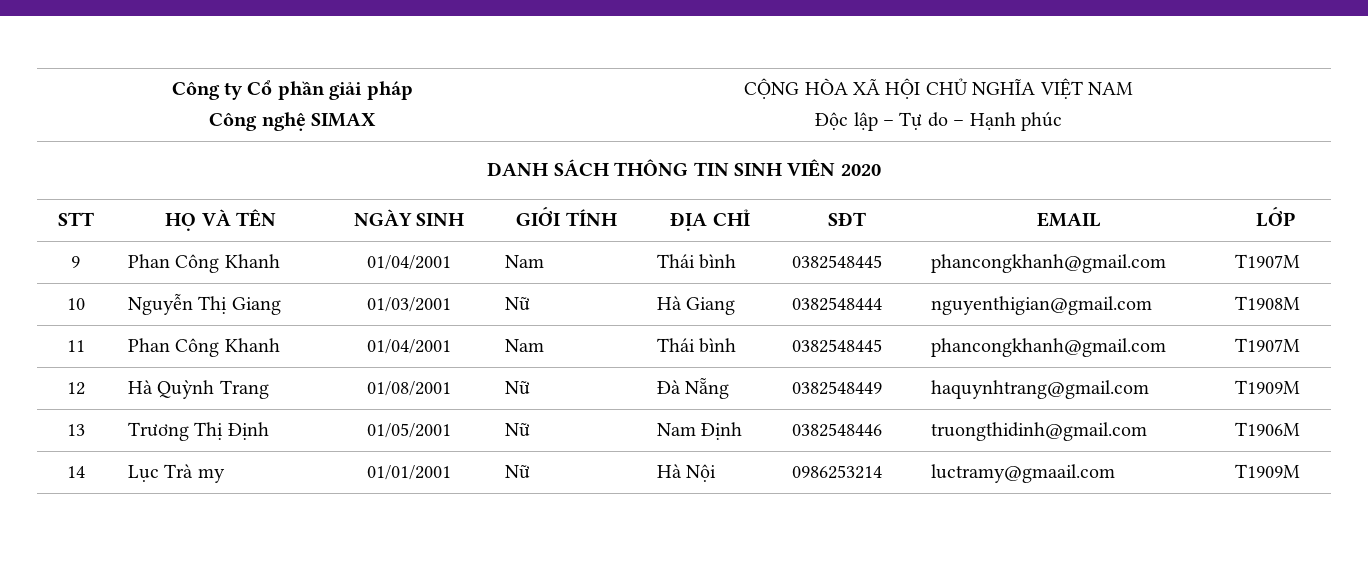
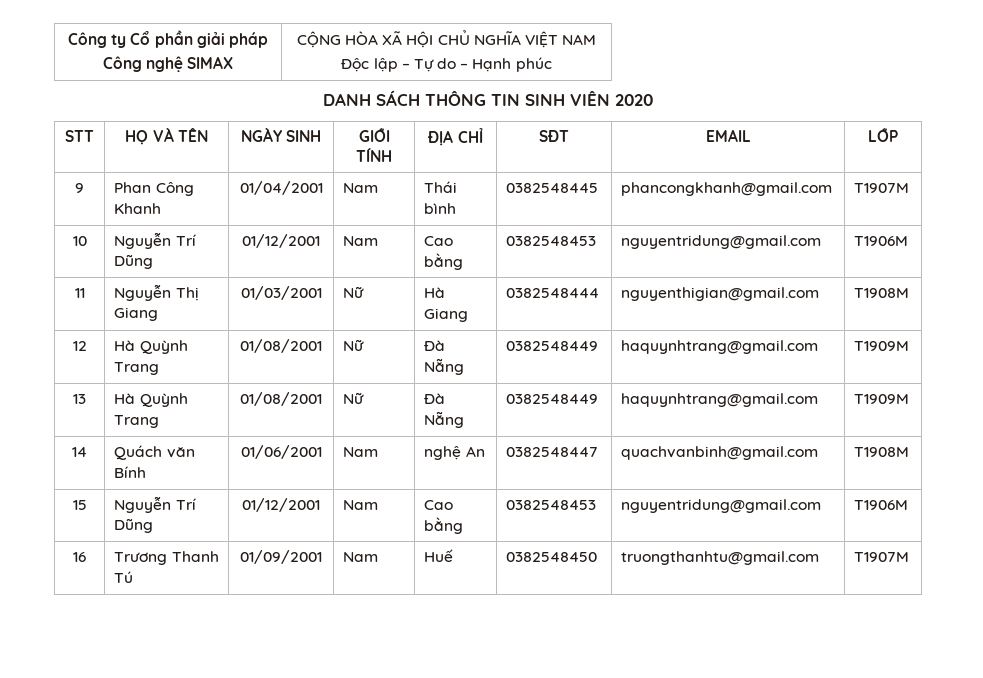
- 10 | Nguyễn Thị Giang | 01/03/2001 | Nữ | Hà Giang | 0382548444 | nguyenthigian@gmail.com | T1908M
+ 10 | Nguyễn Trí Dũng | 01/12/2001 | Nam | Cao bằng | 0382548453 | nguyentridung@gmail.com | T1906M
+ 11 | Nguyễn Thị Giang | 01/03/2001 | Nữ | Hà Giang | 0382548444 | nguyenthigian@gmail.com | T1908M
- 11 | Phan Công Khanh | 01/04/2001 | Nam | Thái bình | 0382548445 | phancongkhanh@gmail.com | T1907M
- 13 | Trương Thị Định | 01/05/2001 | Nữ | Nam Định | 0382548446 | truongthidinh@gmail.com | T1906M
- 14 | Lục Trà my | 01/01/2001 | Nữ | Hà Nội | 0986253214 | luctramy@gmaail.com | T1909M
+ 13 | Hà Quỳnh Trang | 01/08/2001 | Nữ | Đà Nẵng | 0382548449 | haquynhtrang@gmail.com | T1909M
+ 14 | Quách văn Bính | 01/06/2001 | Nam | nghệ An | 0382548447 | quachvanbinh@gmail.com | T1908M
+ 15 | Nguyễn Trí Dũng | 01/12/2001 | Nam | Cao bằng | 0382548453 | nguyentridung@gmail.com | T1906M
+ 16 | Trương Thanh Tú | 01/09/2001 | Nam | Huế | 0382548450 | truongthanhtu@gmail.com | T1907M

